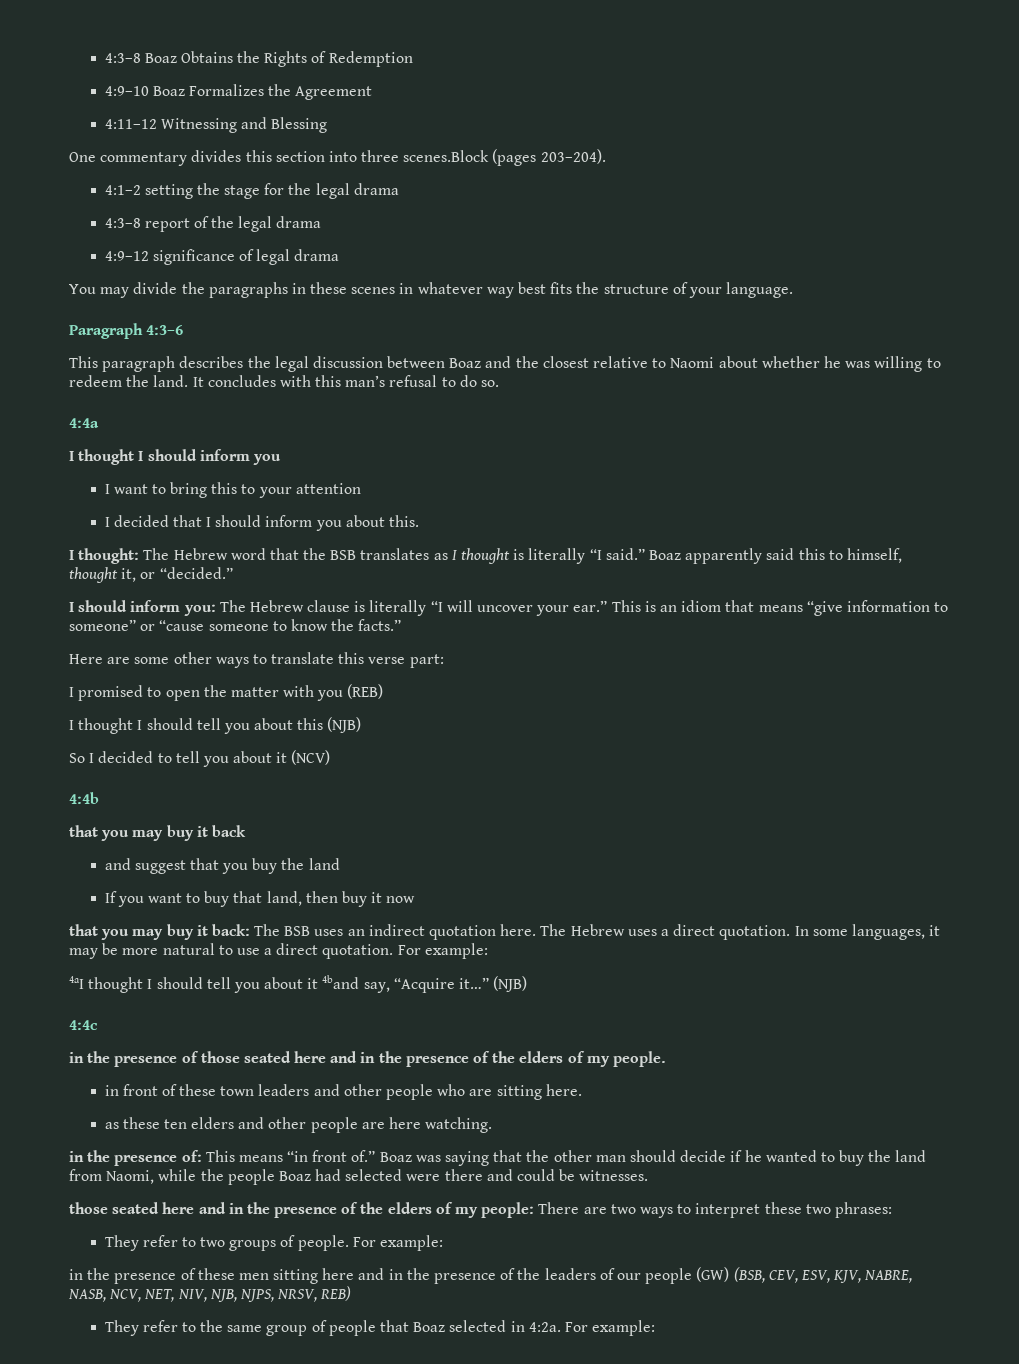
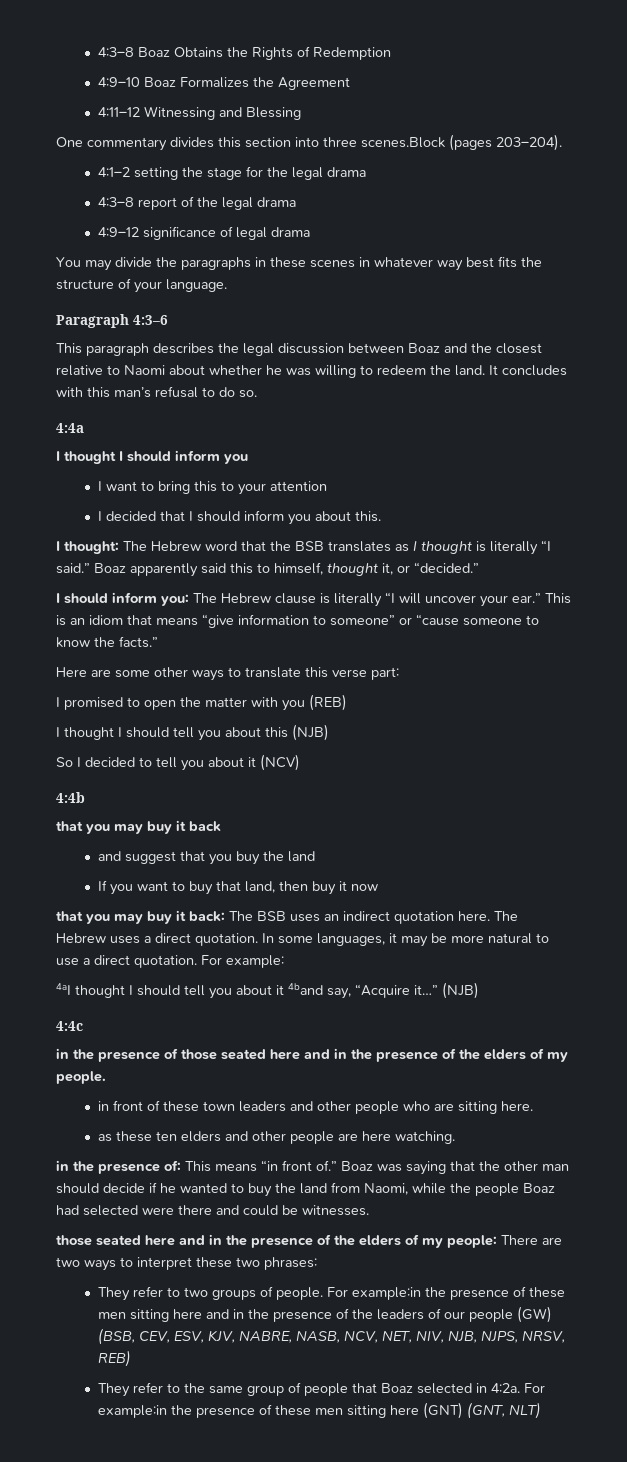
- They refer to two groups of people. For example:
- in the presence of these men sitting here and in the presence of the leaders of our people (GW) (BSB, CEV, ESV, KJV, NABRE, NASB, NCV, NET, NIV, NJB, NJPS, NRSV, REB)
+ They refer to two groups of people. For example:in the presence of these men sitting here and in the presence of the leaders of our people (GW) (BSB, CEV, ESV, KJV, NABRE, NASB, NCV, NET, NIV, NJB, NJPS, NRSV, REB)
- They refer to the same group of people that Boaz selected in 4:2a. For example:
+ They refer to the same group of people that Boaz selected in 4:2a. For example:in the presence of these men sitting here (GNT) (GNT, NLT)

